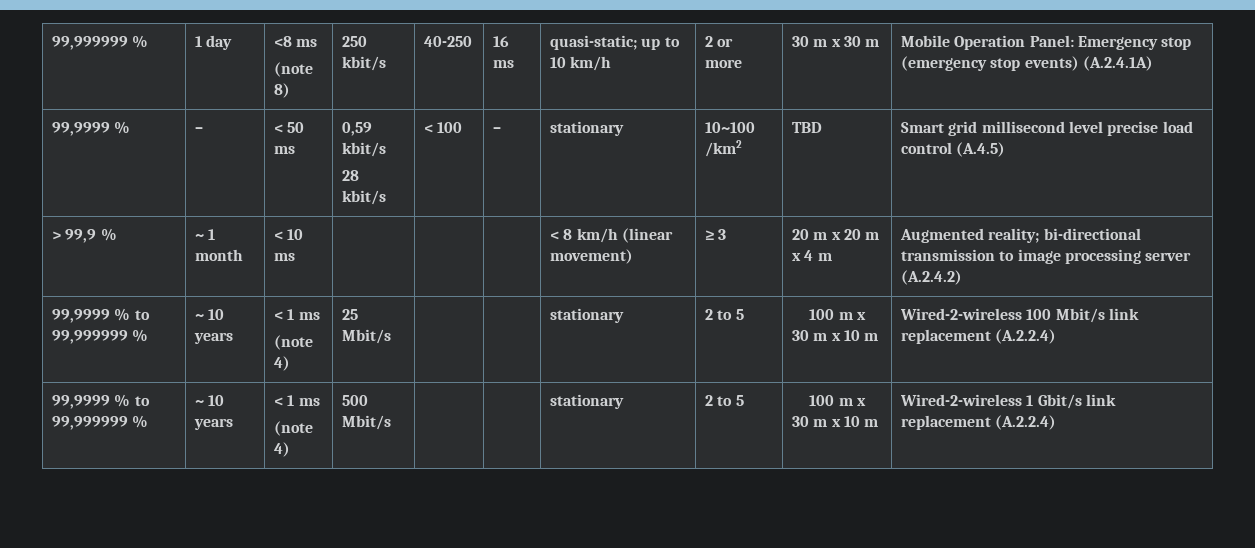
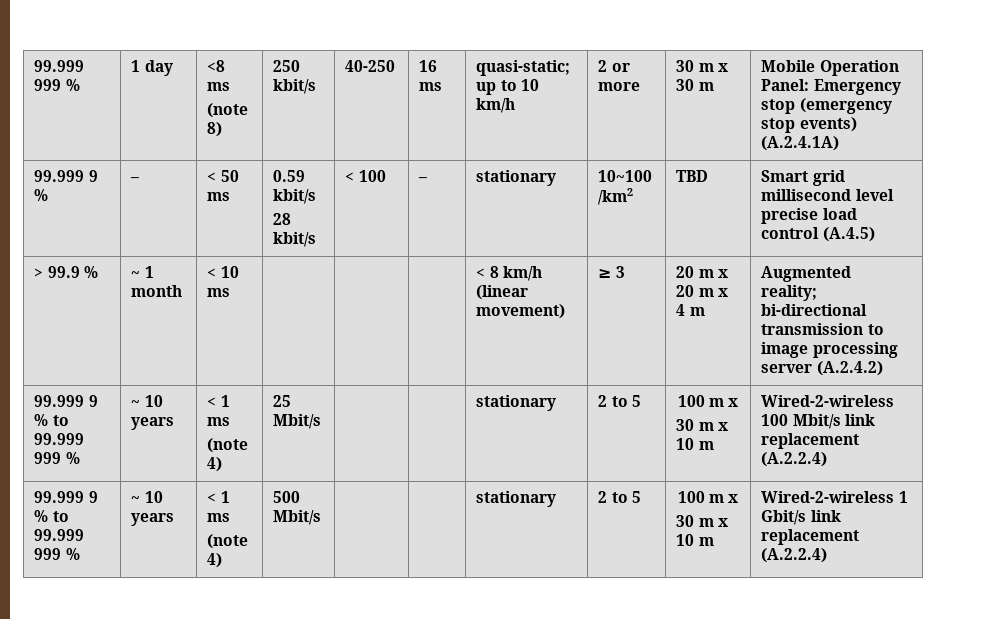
- 99,999999 % | 1 day | <8 ms
+ 99.999 999 % | 1 day | <8 ms
- 99,9999 % | – | < 50 ms | 0,59 kbit/s
+ 99.999 9 % | – | < 50 ms | 0.59 kbit/s
- > 99,9 % | ~ 1 month | < 10 ms | | | | < 8 km/h (linear movement) | ≥ 3 | 20 m x 20 m x 4 m | Augmented reality; bi-directional transmission to image processing server (A.2.4.2)
- 99,9999 % to 99,999999 % | ~ 10 years | < 1 ms
+ > 99.9 % | ~ 1 month | < 10 ms | | | | < 8 km/h (linear movement) | ≥ 3 | 20 m x 20 m x 4 m | Augmented reality; bi-directional transmission to image processing server (A.2.4.2)
+ 99.999 9 % to 99.999 999 % | ~ 10 years | < 1 ms
  (note 4) | 25 Mbit/s | | | stationary | 2 to 5 | 100 m x
  30 m x 10 m | Wired-2-wireless 100 Mbit/s link replacement (A.2.2.4)
- 99,9999 % to 99,999999 % | ~ 10 years | < 1 ms
+ 99.999 9 % to 99.999 999 % | ~ 10 years | < 1 ms

